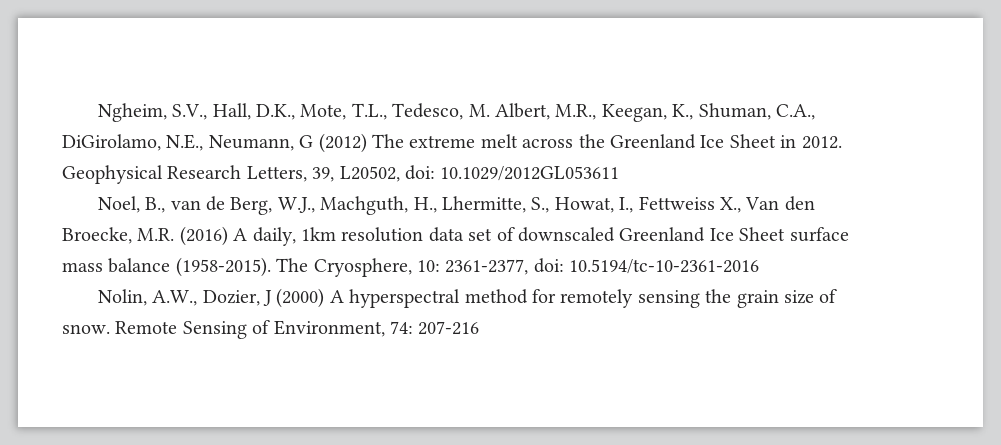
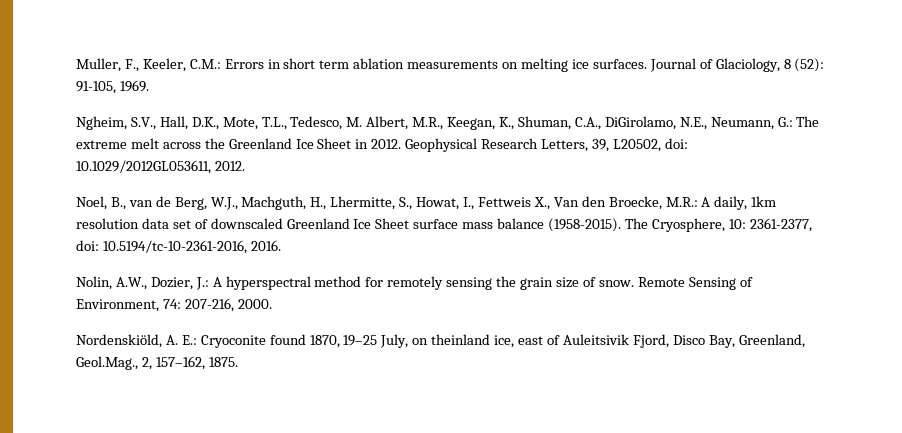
+ Muller, F., Keeler, C.M.: Errors in short term ablation measurements on melting ice surfaces. Journal of Glaciology, 8 (52): 91-105, 1969.
- Ngheim, S.V., Hall, D.K., Mote, T.L., Tedesco, M. Albert, M.R., Keegan, K., Shuman, C.A., DiGirolamo, N.E., Neumann, G (2012) The extreme melt across the Greenland Ice Sheet in 2012.
+ Ngheim, S.V., Hall, D.K., Mote, T.L., Tedesco, M. Albert, M.R., Keegan, K., Shuman, C.A., DiGirolamo, N.E., Neumann, G.: The extreme melt across the Greenland Ice Sheet in 2012.
- Geophysical Research Letters, 39, L20502, doi: 10.1029/2012GL053611
+ Geophysical Research Letters, 39, L20502, doi: 10.1029/2012GL053611, 2012.
- Noel, B., van de Berg, W.J., Machguth, H., Lhermitte, S., Howat, I., Fettweiss X., Van den Broecke, M.R. (2016) A daily, 1km resolution data set of downscaled Greenland Ice Sheet surface mass balance (1958-2015).
+ Noel, B., van de Berg, W.J., Machguth, H., Lhermitte, S., Howat, I., Fettweis X., Van den Broecke, M.R.: A daily, 1km resolution data set of downscaled Greenland Ice Sheet surface mass balance (1958-2015).
- The Cryosphere, 10: 2361-2377, doi: 10.5194/tc-10-2361-2016
+ The Cryosphere, 10: 2361-2377, doi: 10.5194/tc-10-2361-2016, 2016.
- Nolin, A.W., Dozier, J (2000) A hyperspectral method for remotely sensing the grain size of snow.
+ Nolin, A.W., Dozier, J.: A hyperspectral method for remotely sensing the grain size of snow.
- Remote Sensing of Environment, 74: 207-216
+ Remote Sensing of Environment, 74: 207-216, 2000.
+ Nordenskiöld, A. E.: Cryoconite found 1870, 19–25 July, on theinland ice, east of Auleitsivik Fjord, Disco Bay, Greenland, Geol.Mag., 2, 157–162, 1875.

